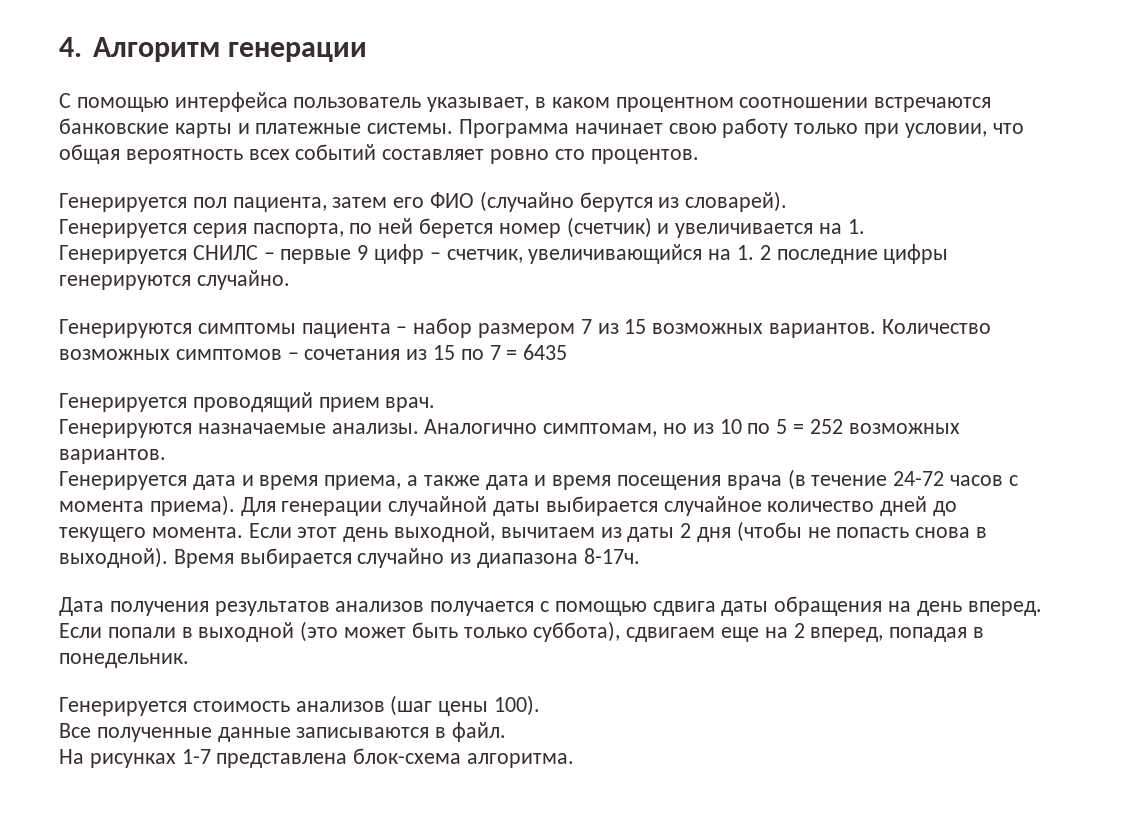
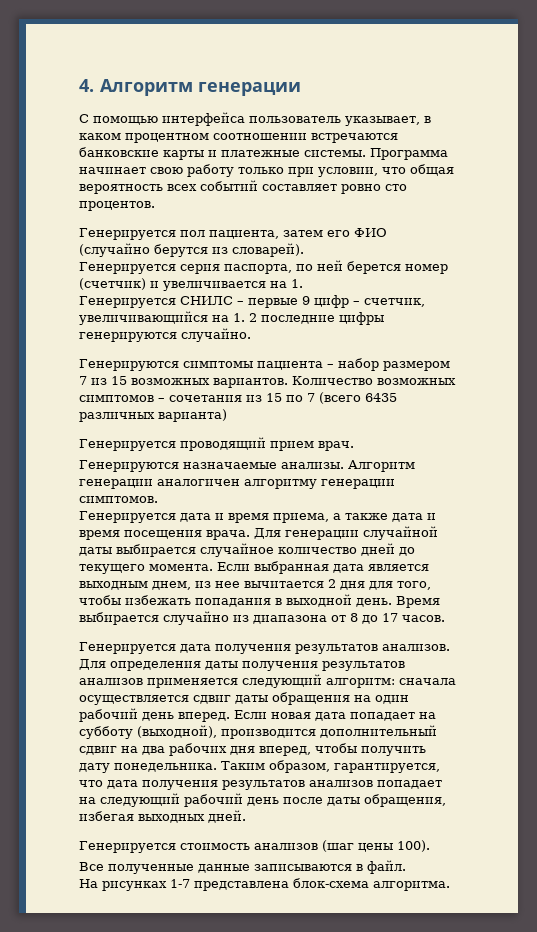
- Количество возможных симптомов – сочетания из 15 по 7 = 6435
+ Количество возможных симптомов – сочетания из 15 по 7 (всего 6435 различных варианта)
- Аналогично симптомам, но из 10 по 5 = 252 возможных вариантов.
+ Алгоритм генерации аналогичен алгоритму генерации симптомов.
- Генерируется дата и время приема, а также дата и время посещения врача (в течение 24-72 часов с момента приема).
+ Генерируется дата и время приема, а также дата и время посещения врача.
- Если этот день выходной, вычитаем из даты 2 дня (чтобы не попасть снова в выходной).
+ Если выбранная дата является выходным днем, из нее вычитается 2 дня для того, чтобы избежать попадания в выходной день.
- Время выбирается случайно из диапазона 8-17ч.
- Дата получения результатов анализов получается с помощью сдвига даты обращения на день вперед.
+ Время выбирается случайно из диапазона от 8 до 17 часов.
+ Генерируется дата получения результатов анализов. Для определения даты получения результатов анализов применяется следующий алгоритм: сначала осуществляется сдвиг даты обращения на один рабочий день вперед.
- Если попали в выходной (это может быть только суббота), сдвигаем еще на 2 вперед, попадая в понедельник.
+ Если новая дата попадает на субботу (выходной), производится дополнительный сдвиг на два рабочих дня вперед, чтобы получить дату понедельника. Таким образом, гарантируется, что дата получения результатов анализов попадает на следующий рабочий день после даты обращения, избегая выходных дней.

